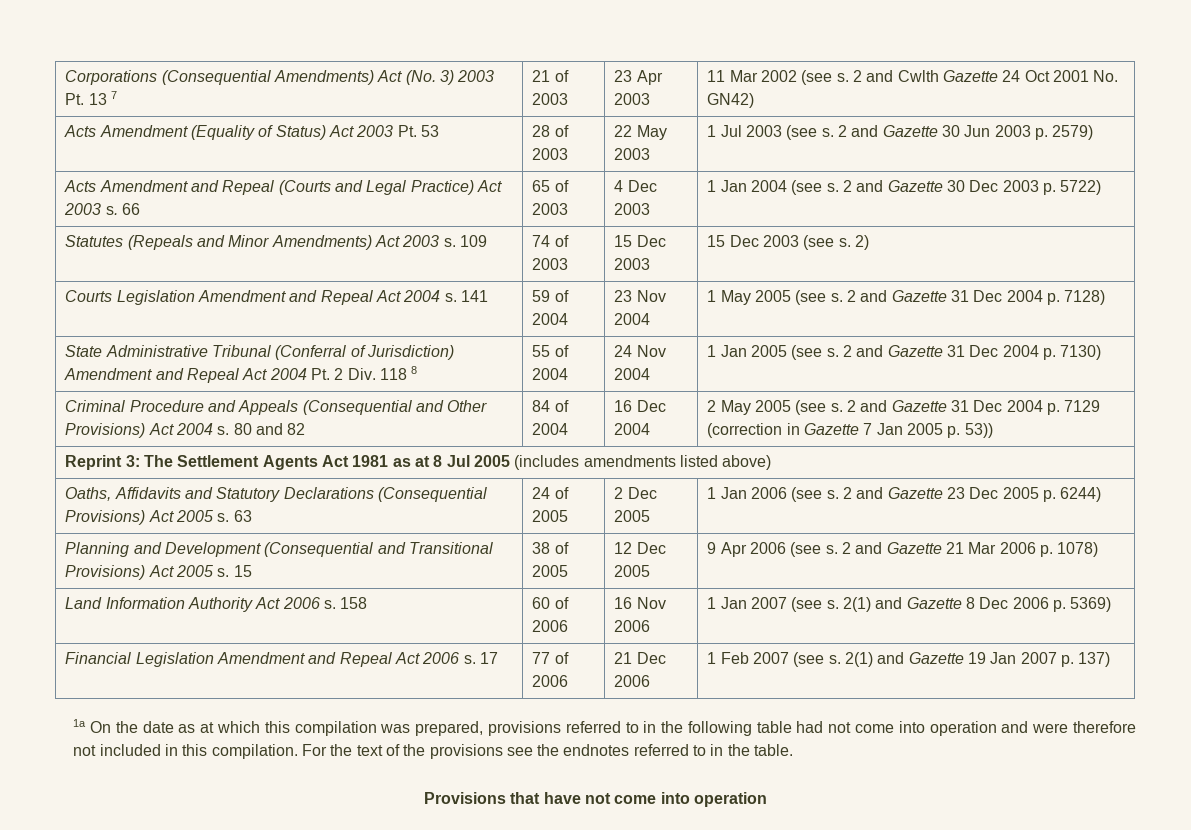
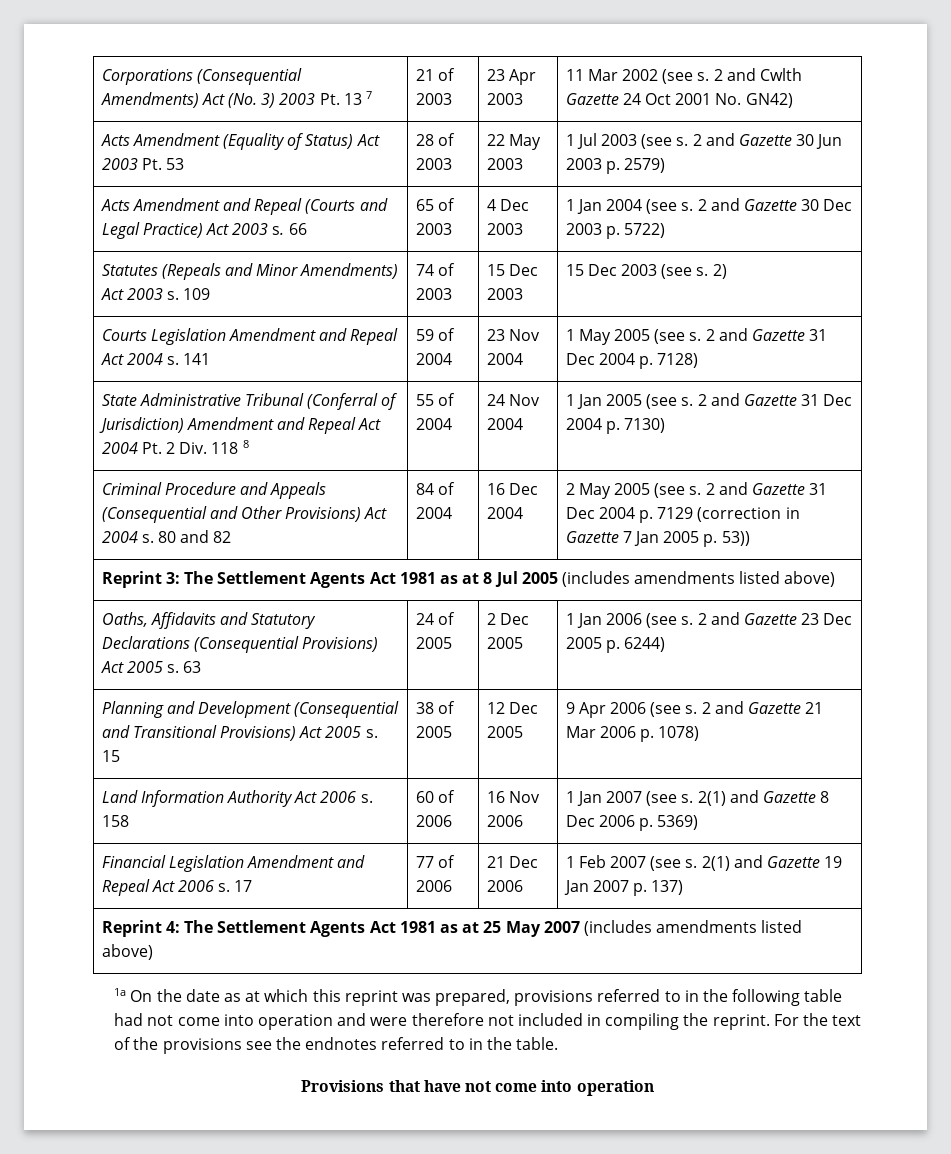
+ Reprint 4: The Settlement Agents Act 1981 as at 25 May 2007 (includes amendments listed above)
- 1a On the date as at which this compilation was prepared, provisions referred to in the following table had not come into operation and were therefore not included in this compilation.
+ 1a On the date as at which this reprint was prepared, provisions referred to in the following table had not come into operation and were therefore not included in compiling the reprint.

